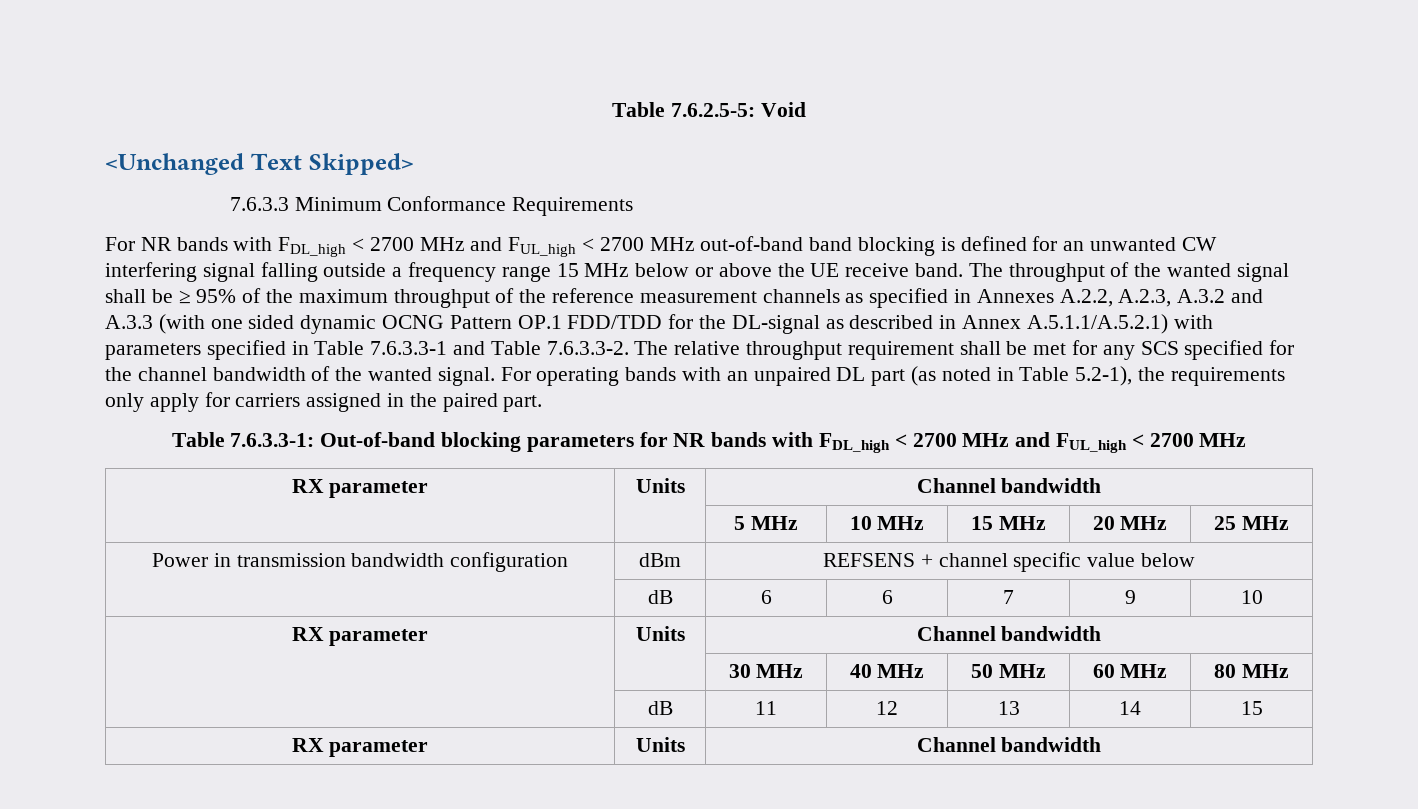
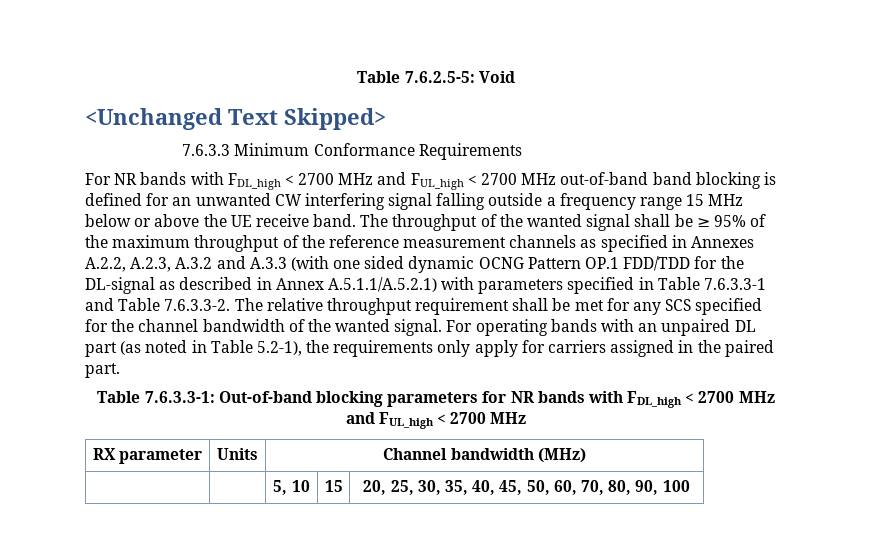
  Table 7.6.3.3-1: Out-of-band blocking parameters for NR bands with FDL_high < 2700 MHz and FUL_high < 2700 MHz
- RX parameter | Units | Channel bandwidth
- | | 5 MHz | 10 MHz | 15 MHz | 20 MHz | 25 MHz
- Power in transmission bandwidth configuration | dBm | REFSENS + channel specific value below
- | dB | 6 | 6 | 7 | 9 | 10
- RX parameter | Units | Channel bandwidth
- | | 30 MHz | 40 MHz | 50 MHz | 60 MHz | 80 MHz
- | dB | 11 | 12 | 13 | 14 | 15
- RX parameter | Units | Channel bandwidth
+ RX parameter | Units | Channel bandwidth (MHz)
+ | | 5, 10 | 15 | 20, 25, 30, 35, 40, 45, 50, 60, 70, 80, 90, 100

